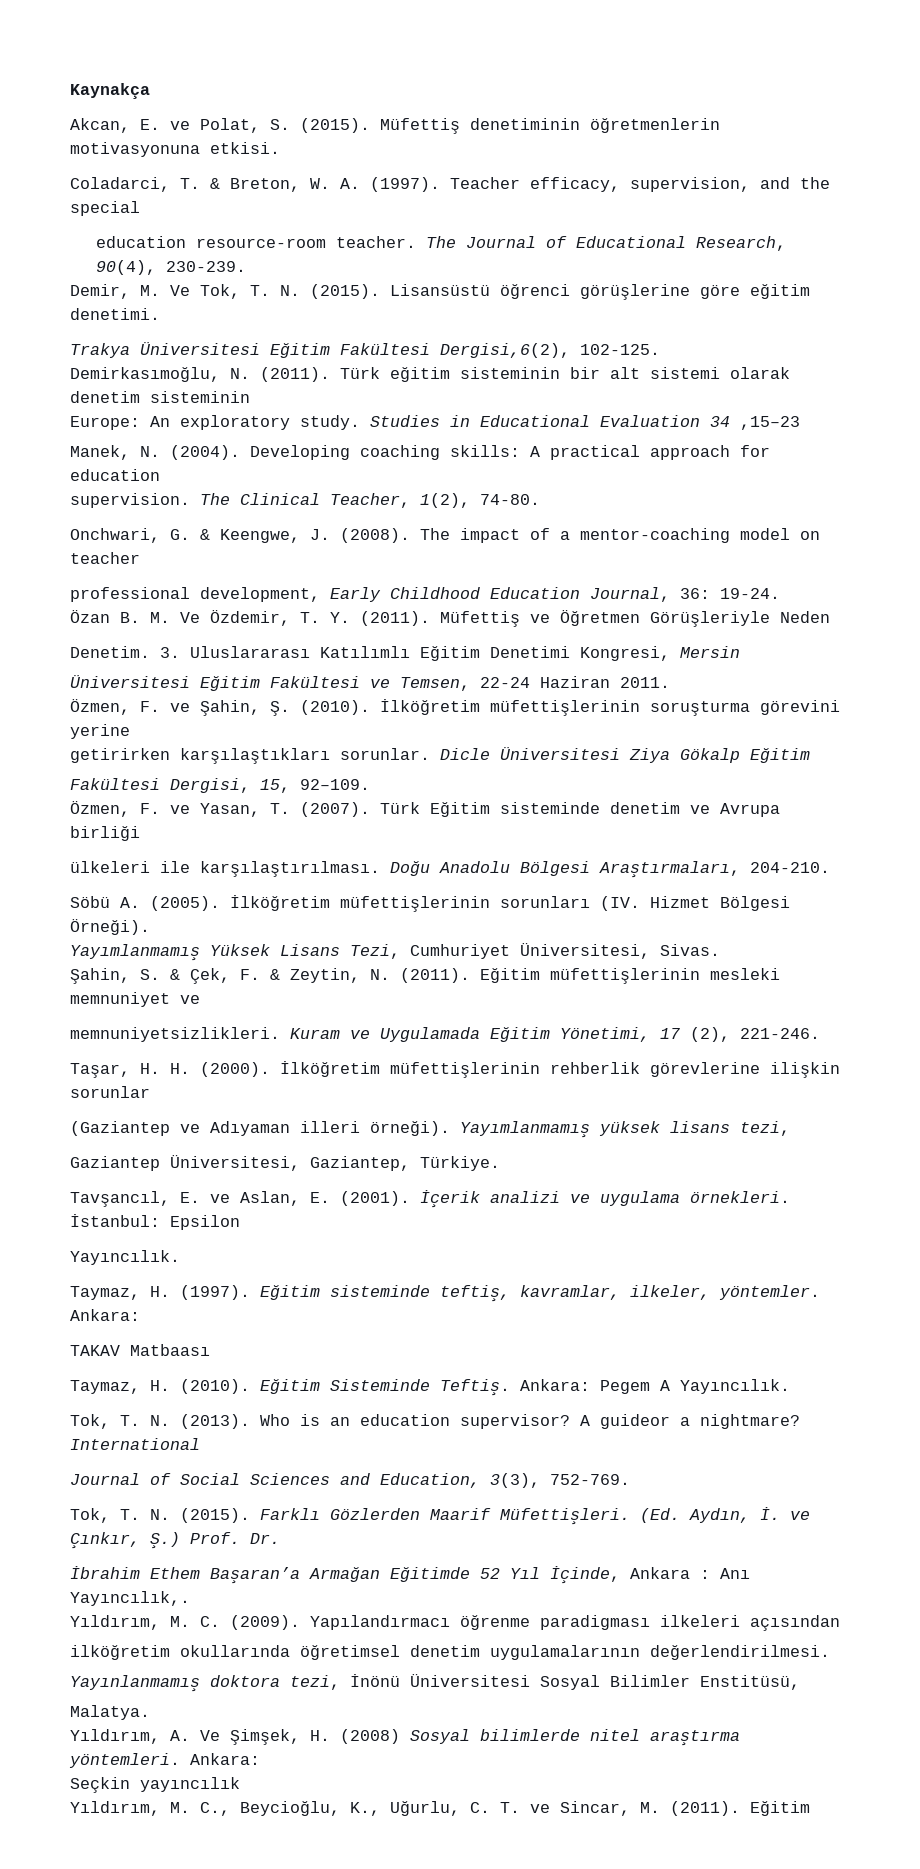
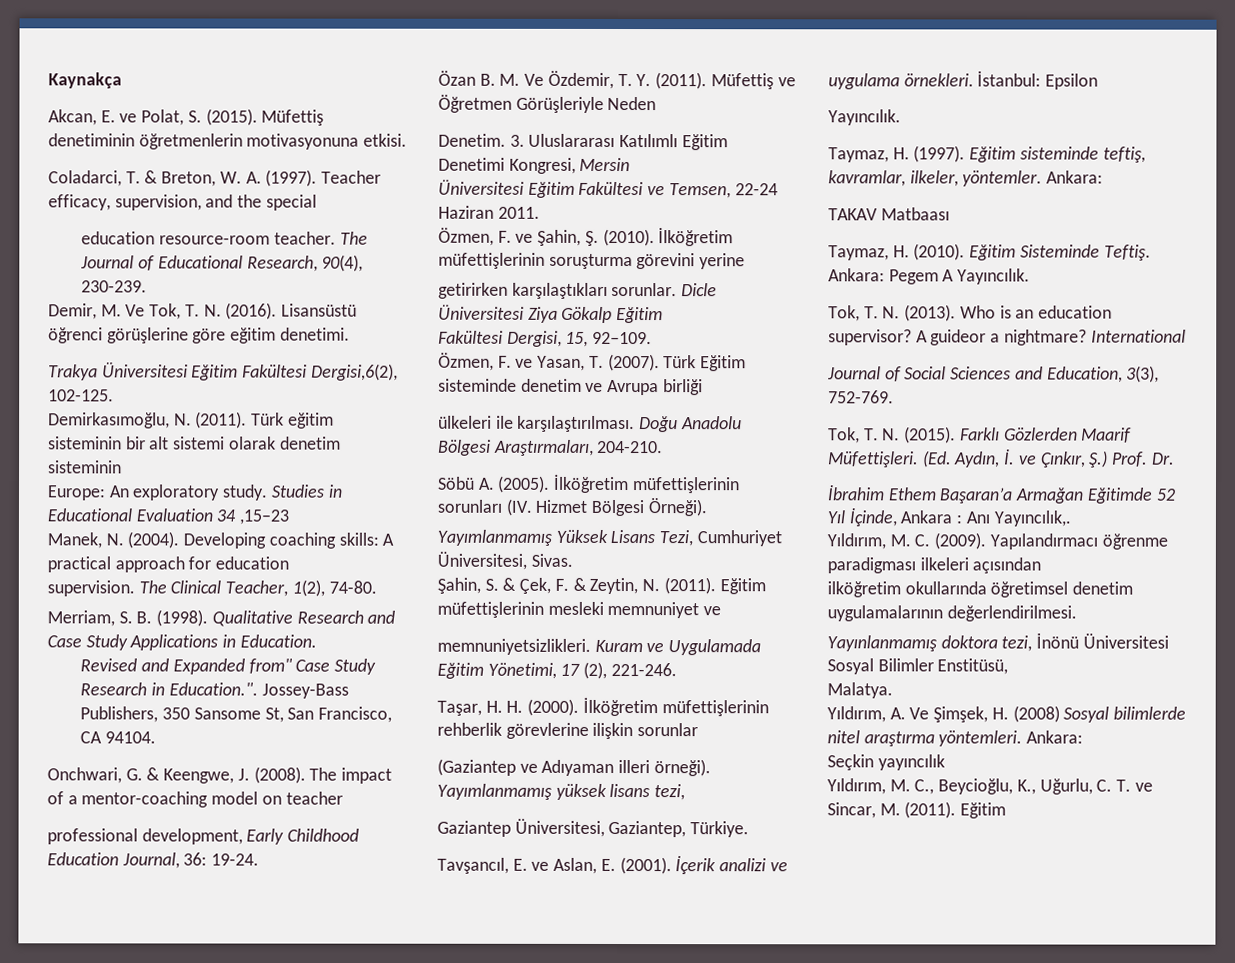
- Demir, M. Ve Tok, T. N. (2015).
+ Demir, M. Ve Tok, T. N. (2016).
+ Merriam, S. B. (1998). Qualitative Research and Case Study Applications in Education.
+ Revised and Expanded from" Case Study Research in Education.". Jossey-Bass Publishers, 350 Sansome St, San Francisco, CA 94104.

